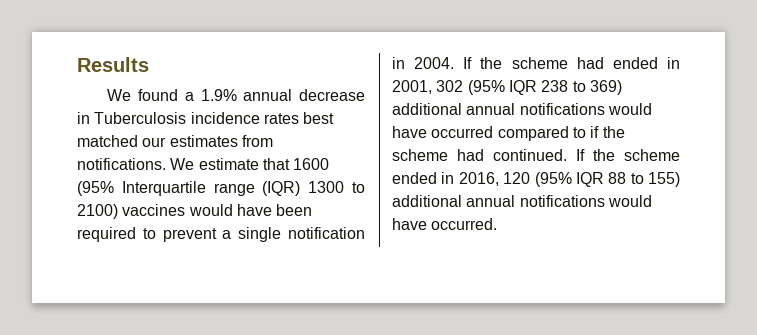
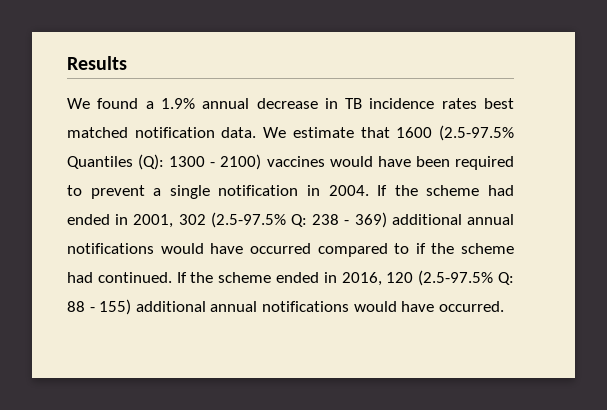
- We found a 1.9% annual decrease in Tuberculosis incidence rates best matched our estimates from notifications. We estimate that 1600 (95% Interquartile range (IQR) 1300 to 2100) vaccines would have been required to prevent a single notification in 2004.
+ We found a 1.9% annual decrease in TB incidence rates best matched notification data. We estimate that 1600 (2.5-97.5% Quantiles (Q): 1300 - 2100) vaccines would have been required to prevent a single notification in 2004.
- If the scheme had ended in 2001, 302 (95% IQR 238 to 369) additional annual notifications would have occurred compared to if the scheme had continued.
+ If the scheme had ended in 2001, 302 (2.5-97.5% Q: 238 - 369) additional annual notifications would have occurred compared to if the scheme had continued.
- If the scheme ended in 2016, 120 (95% IQR 88 to 155) additional annual notifications would have occurred.
+ If the scheme ended in 2016, 120 (2.5-97.5% Q: 88 - 155) additional annual notifications would have occurred.

